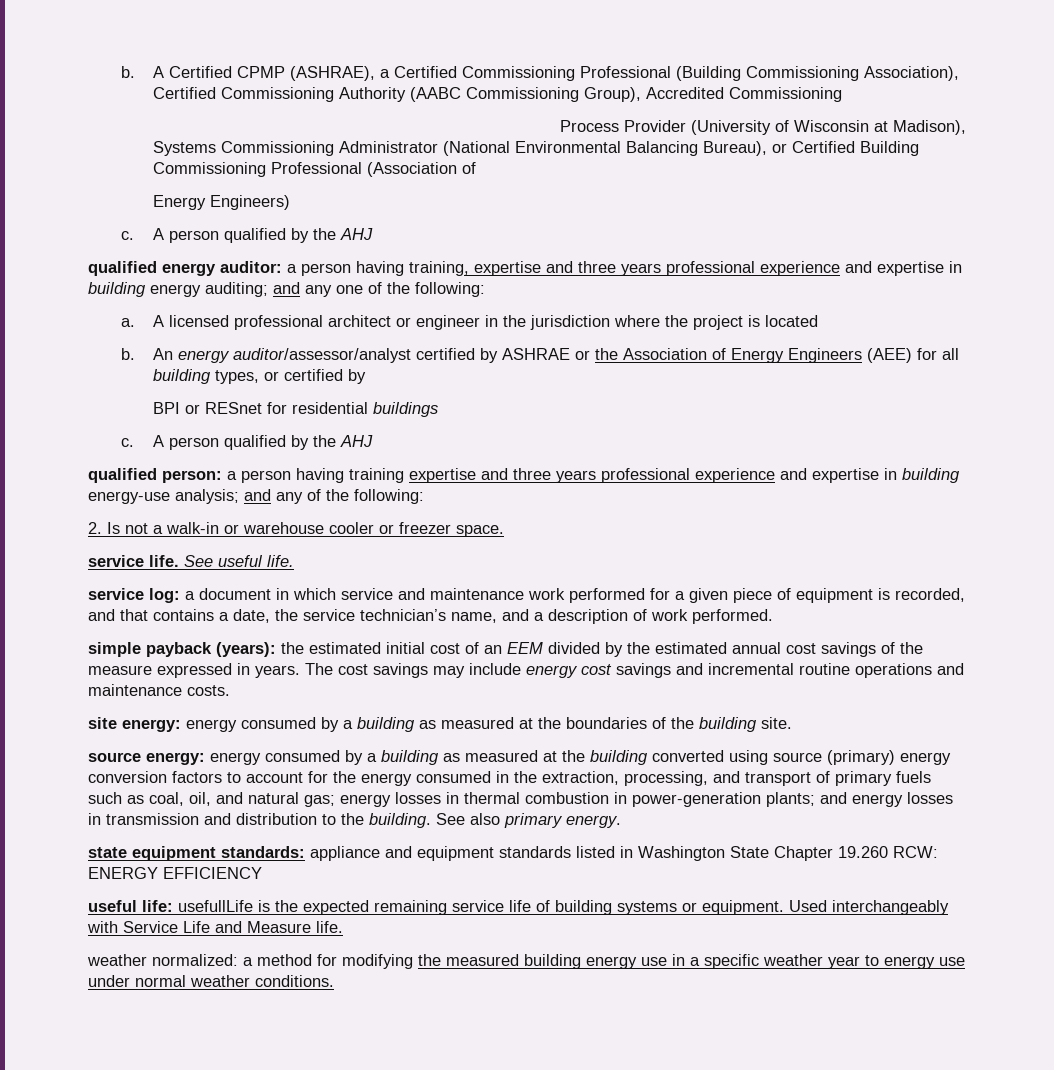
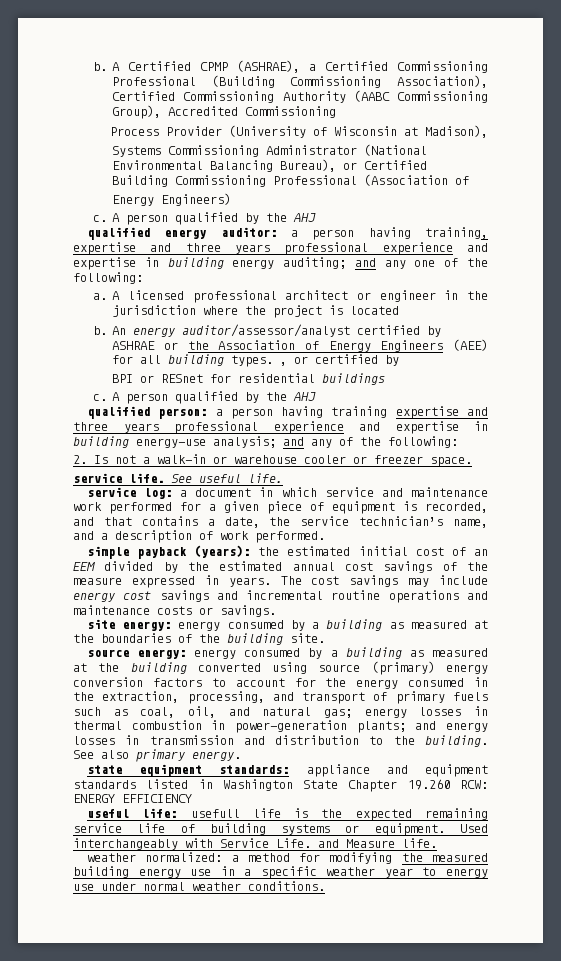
- An energy auditor/assessor/analyst certified by ASHRAE or the Association of Energy Engineers (AEE) for all building types, or certified by
+ An energy auditor/assessor/analyst certified by ASHRAE or the Association of Energy Engineers (AEE) for all building types. , or certified by
- The cost savings may include energy cost savings and incremental routine operations and maintenance costs.
+ The cost savings may include energy cost savings and incremental routine operations and maintenance costs or savings.
- useful life: usefullLife is the expected remaining service life of building systems or equipment.
+ useful life: usefull life is the expected remaining service life of building systems or equipment.
- Used interchangeably with Service Life and Measure life.
+ Used interchangeably with Service Life. and Measure life.

